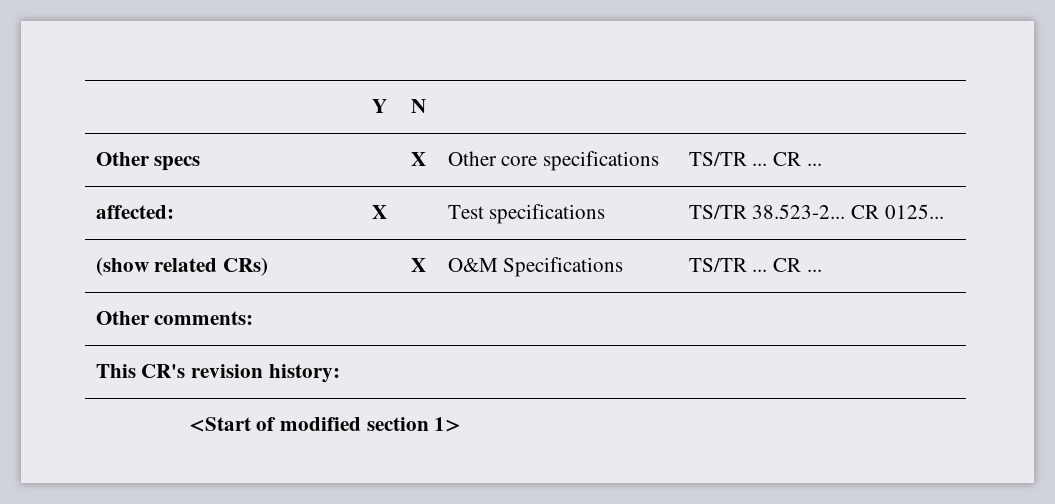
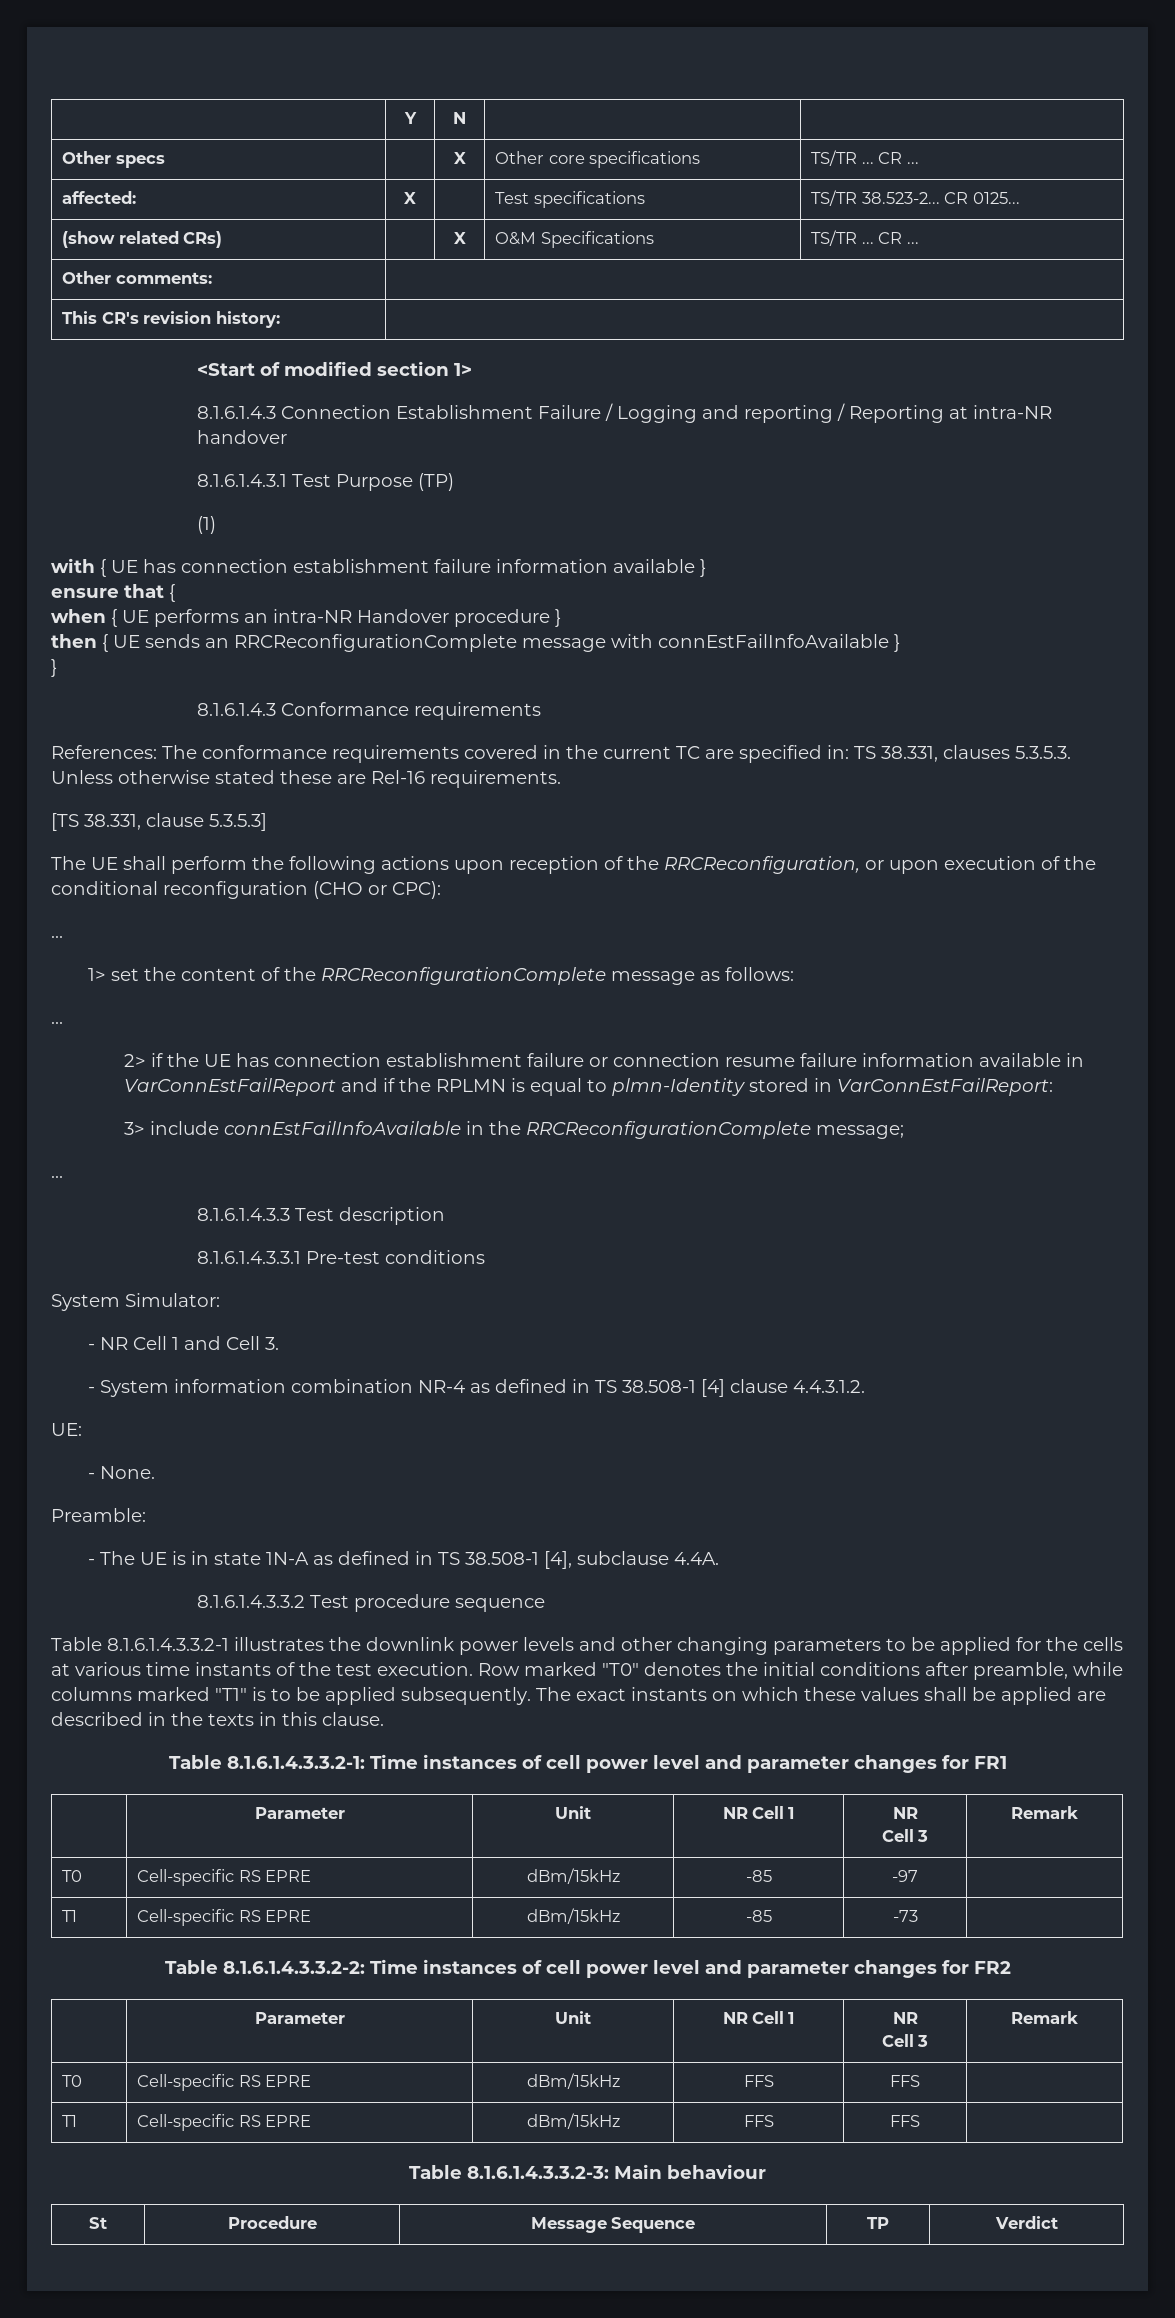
+ 8.1.6.1.4.3 Connection Establishment Failure / Logging and reporting / Reporting at intra-NR handover
+ 8.1.6.1.4.3.1 Test Purpose (TP)
+ (1)
+ with { UE has connection establishment failure information available }
+ ensure that {
+ when { UE performs an intra-NR Handover procedure }
+ then { UE sends an RRCReconfigurationComplete message with connEstFailInfoAvailable }
+ }
+ 8.1.6.1.4.3 Conformance requirements
+ References: The conformance requirements covered in the current TC are specified in: TS 38.331, clauses 5.3.5.3. Unless otherwise stated these are Rel-16 requirements.
+ [TS 38.331, clause 5.3.5.3]
+ The UE shall perform the following actions upon reception of the RRCReconfiguration, or upon execution of the conditional reconfiguration (CHO or CPC):
+ …
+ 1> set the content of the RRCReconfigurationComplete message as follows:
+ …
+ 2> if the UE has connection establishment failure or connection resume failure information available in VarConnEstFailReport and if the RPLMN is equal to plmn-Identity stored in VarConnEstFailReport:
+ 3> include connEstFailInfoAvailable in the RRCReconfigurationComplete message;
+ …
+ 8.1.6.1.4.3.3 Test description
+ 8.1.6.1.4.3.3.1 Pre-test conditions
+ System Simulator:
+ - NR Cell 1 and Cell 3.
+ - System information combination NR-4 as defined in TS 38.508-1 [4] clause 4.4.3.1.2.
+ UE:
+ - None.
+ Preamble:
+ - The UE is in state 1N-A as defined in TS 38.508-1 [4], subclause 4.4A.
+ 8.1.6.1.4.3.3.2 Test procedure sequence
+ Table 8.1.6.1.4.3.3.2-1 illustrates the downlink power levels and other changing parameters to be applied for the cells at various time instants of the test execution. Row marked "T0" denotes the initial conditions after preamble, while columns marked "T1" is to be applied subsequently. The exact instants on which these values shall be applied are described in the texts in this clause.
+ Table 8.1.6.1.4.3.3.2-1: Time instances of cell power level and parameter changes for FR1
+ | Parameter | Unit | NR Cell 1 | NR
+ Cell 3 | Remark
+ T0 | Cell-specific RS EPRE | dBm/15kHz | -85 | -97 |
+ T1 | Cell-specific RS EPRE | dBm/15kHz | -85 | -73 |
+ Table 8.1.6.1.4.3.3.2-2: Time instances of cell power level and parameter changes for FR2
+ | Parameter | Unit | NR Cell 1 | NR
+ Cell 3 | Remark
+ T0 | Cell-specific RS EPRE | dBm/15kHz | FFS | FFS |
+ T1 | Cell-specific RS EPRE | dBm/15kHz | FFS | FFS |
+ Table 8.1.6.1.4.3.3.2-3: Main behaviour
+ St | Procedure | Message Sequence | TP | Verdict

